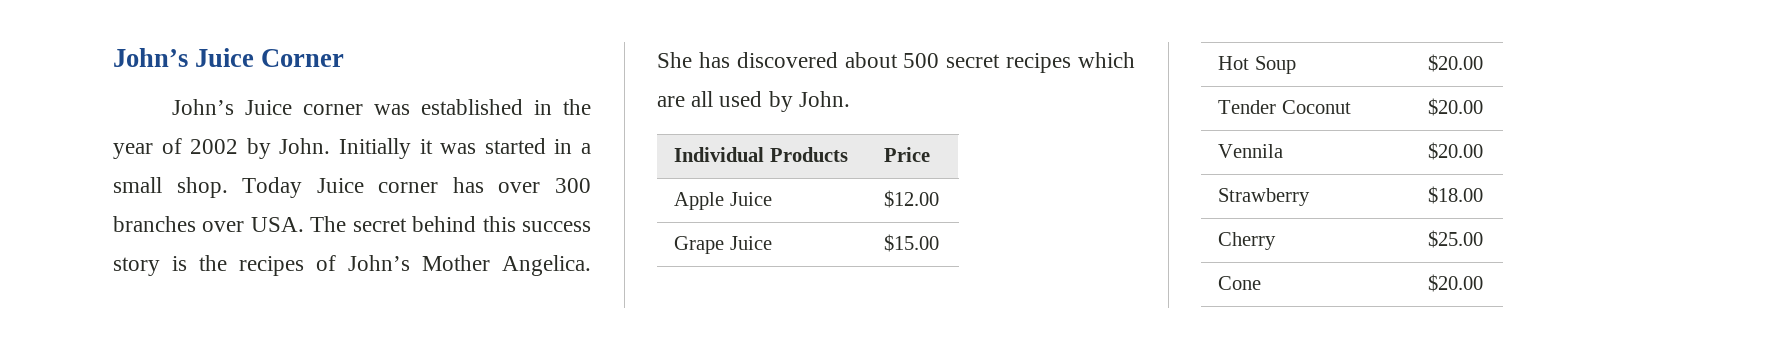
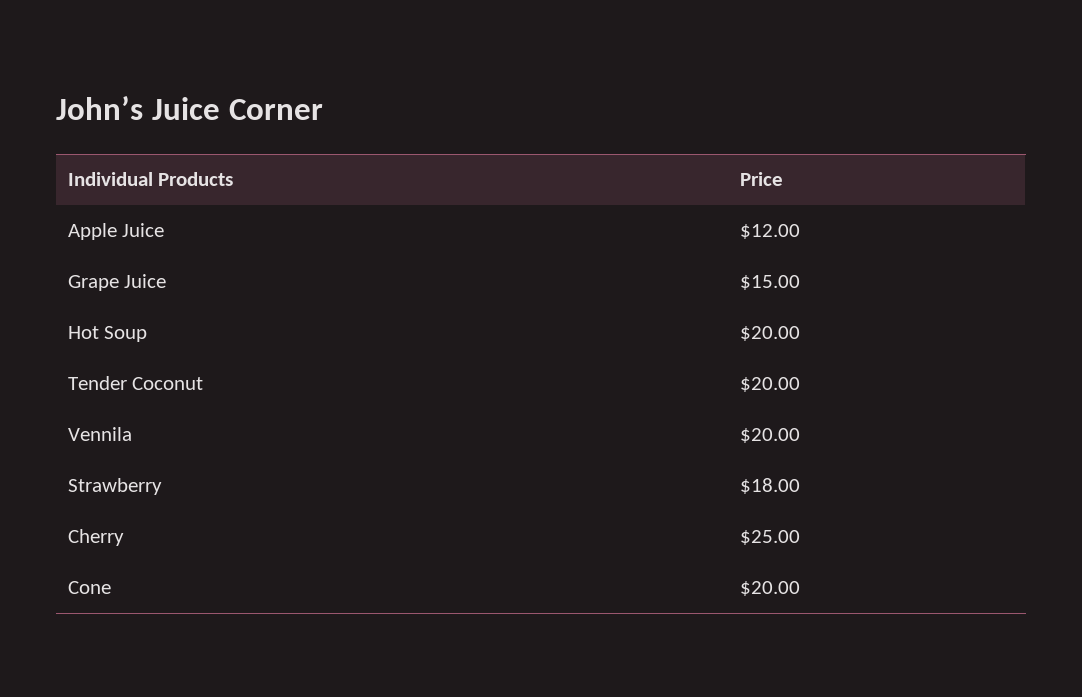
- John’s Juice corner was established in the year of 2002 by John. Initially it was started in a small shop. Today Juice corner has over 300 branches over USA. The secret behind this success story is the recipes of John’s Mother Angelica. She has discovered about 500 secret recipes which are all used by John.

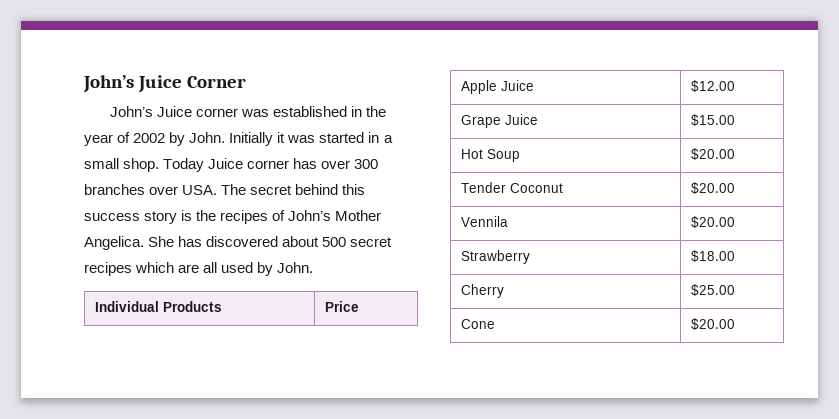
+ John’s Juice corner was established in the year of 2002 by John. Initially it was started in a small shop. Today Juice corner has over 300 branches over USA. The secret behind this success story is the recipes of John’s Mother Angelica. She has discovered about 500 secret recipes which are all used by John.

